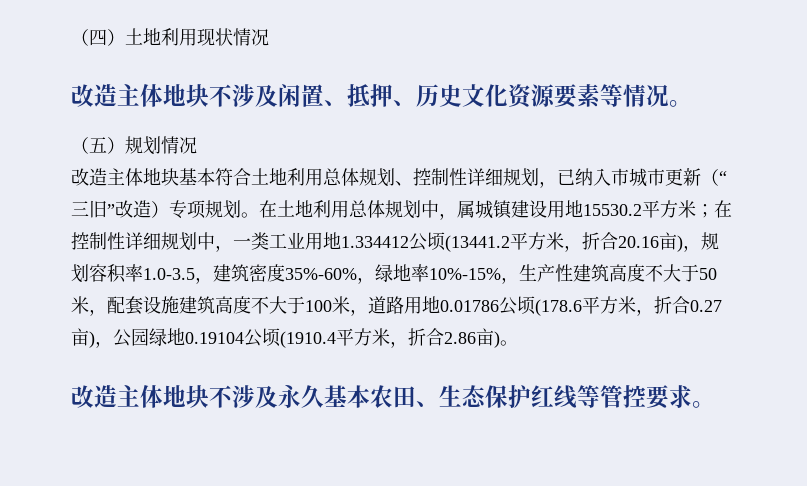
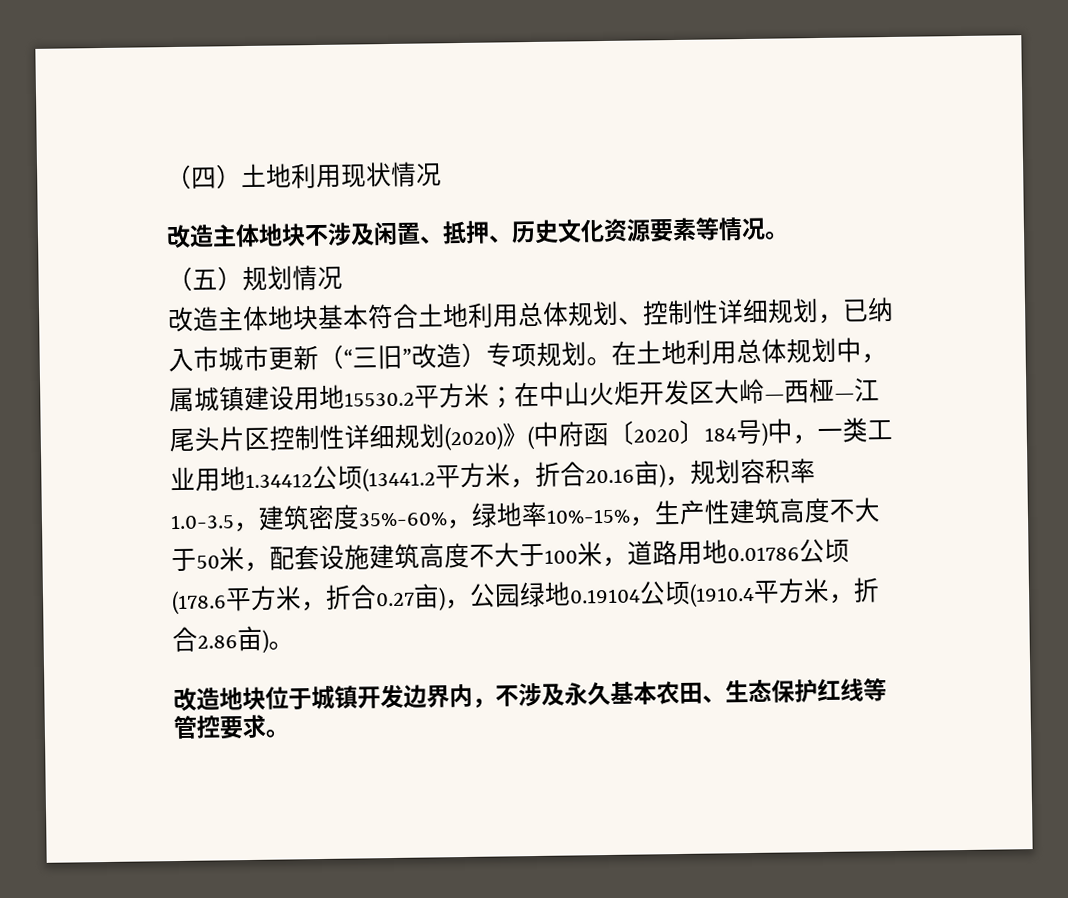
- 在控制性详细规划中，一类工业用地1.334412公顷(13441.2平方米，折合20.16亩)，规划容积率1.0-3.5，建筑密度35%-60%，绿地率10%-15%，生产性建筑高度不大于50米，配套设施建筑高度不大于100米，道路用地0.01786公顷(178.6平方米，折合0.27亩)，公园绿地0.19104公顷(1910.4平方米，折合2.86亩)。
+ 在中山火炬开发区大岭—西桠—江尾头片区控制性详细规划(2020)》(中府函〔2020〕184号)中，一类工业用地1.34412公顷(13441.2平方米，折合20.16亩)，规划容积率1.0-3.5，建筑密度35%-60%，绿地率10%-15%，生产性建筑高度不大于50米，配套设施建筑高度不大于100米，道路用地0.01786公顷(178.6平方米，折合0.27亩)，公园绿地0.19104公顷(1910.4平方米，折合2.86亩)。
- 改造主体地块不涉及永久基本农田、生态保护红线等管控要求。
+ 改造地块位于城镇开发边界内，不涉及永久基本农田、生态保护红线等管控要求。

